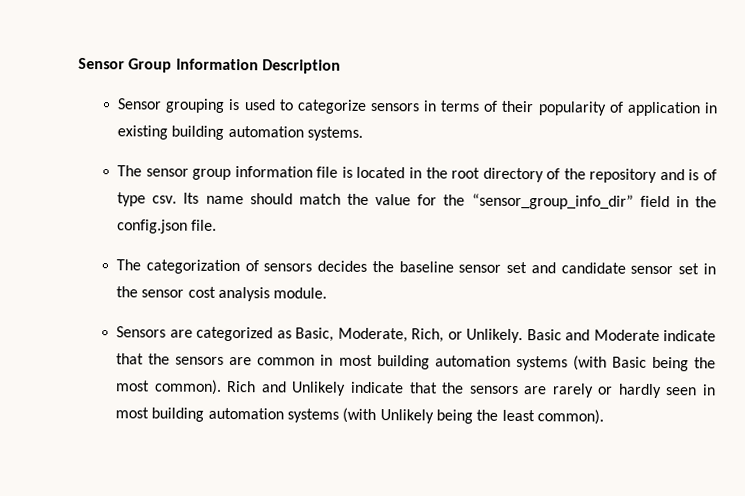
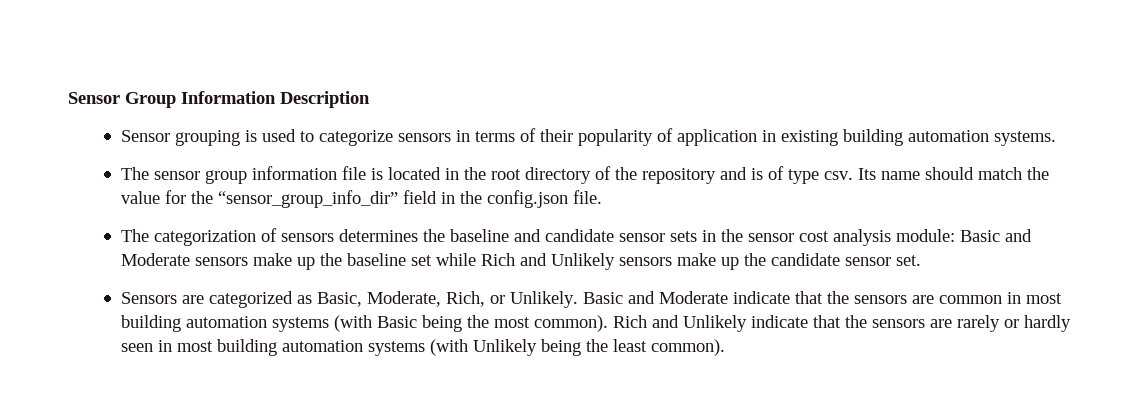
- The categorization of sensors decides the baseline sensor set and candidate sensor set in the sensor cost analysis module.
+ The categorization of sensors determines the baseline and candidate sensor sets in the sensor cost analysis module: Basic and Moderate sensors make up the baseline set while Rich and Unlikely sensors make up the candidate sensor set.

